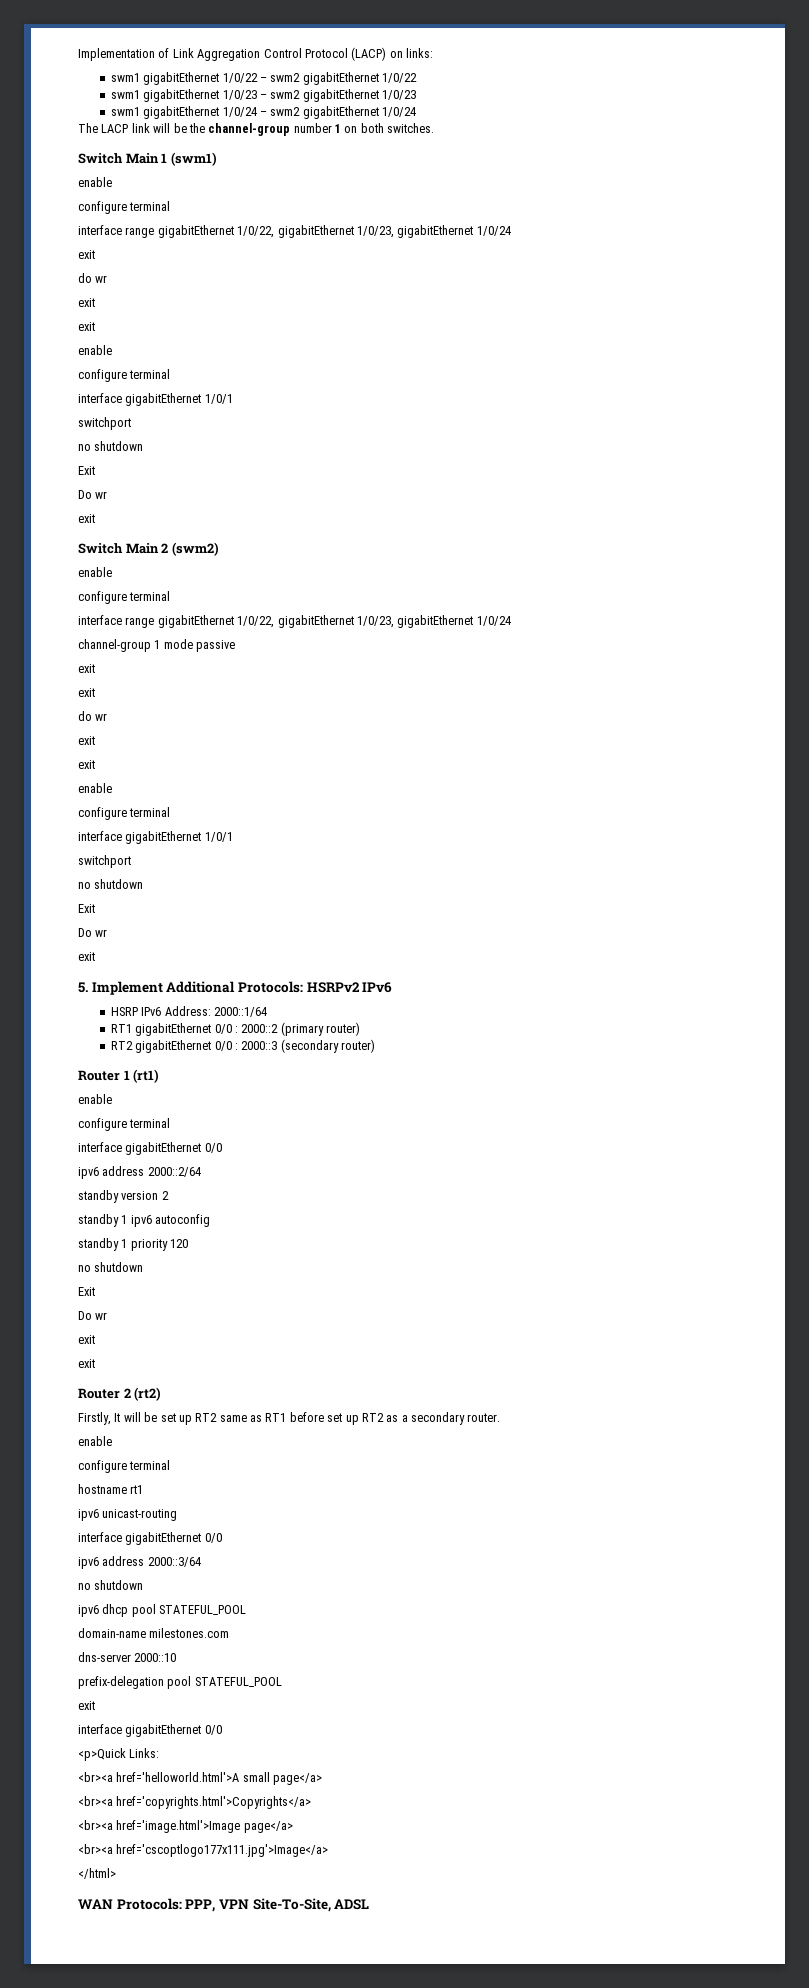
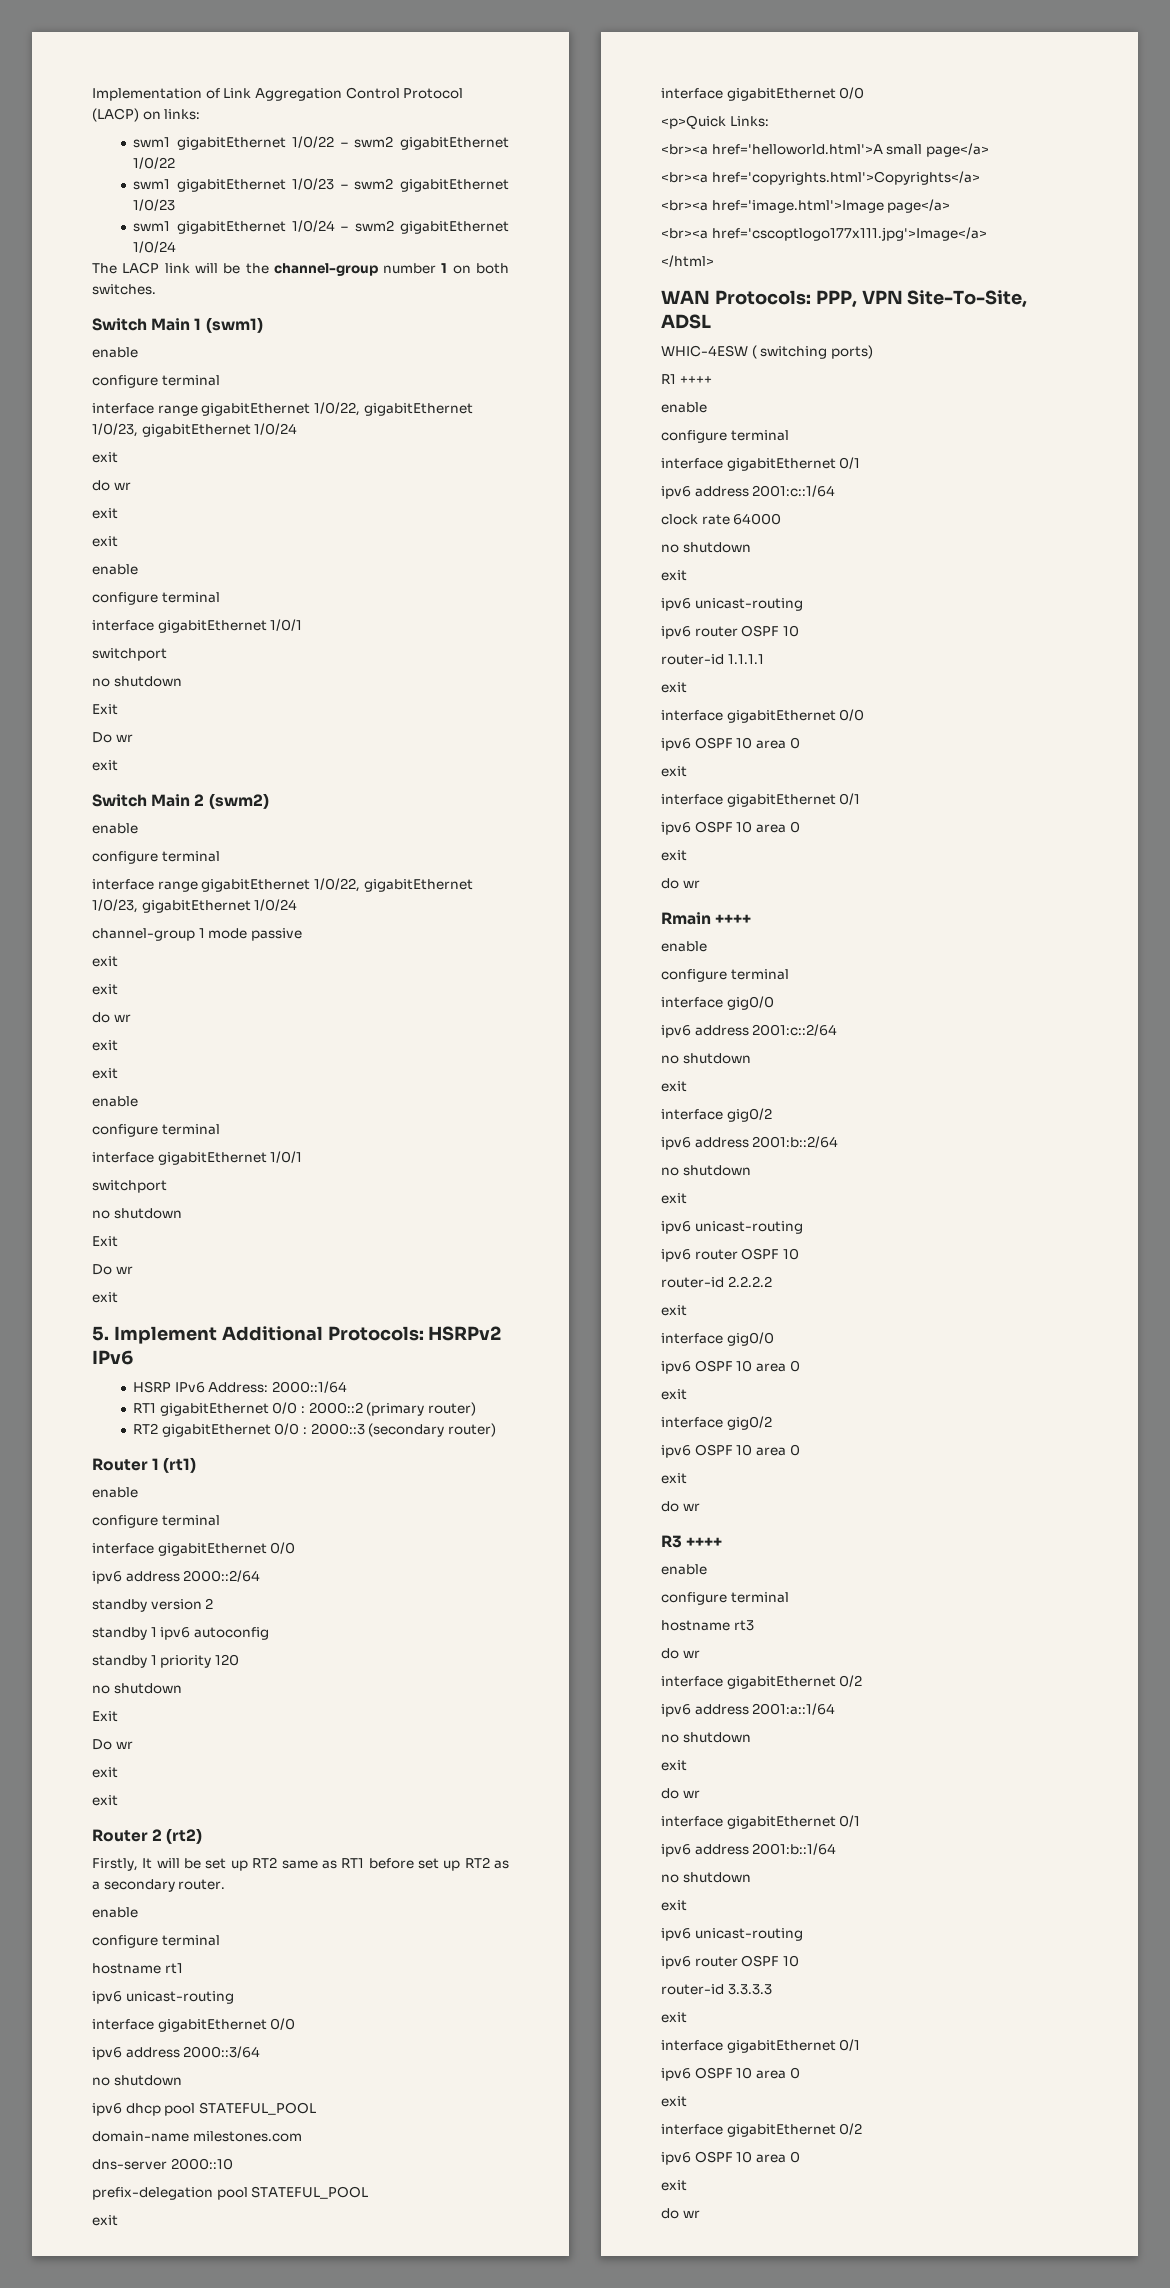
+ WHIC-4ESW ( switching ports)
+ R1 ++++
+ enable
+ configure terminal
+ interface gigabitEthernet 0/1
+ ipv6 address 2001:c::1/64
+ clock rate 64000
+ no shutdown
+ exit
+ ipv6 unicast-routing
+ ipv6 router OSPF 10
+ router-id 1.1.1.1
+ exit
+ interface gigabitEthernet 0/0
+ ipv6 OSPF 10 area 0
+ exit
+ interface gigabitEthernet 0/1
+ ipv6 OSPF 10 area 0
+ exit
+ do wr
+ Rmain ++++
+ enable
+ configure terminal
+ interface gig0/0
+ ipv6 address 2001:c::2/64
+ no shutdown
+ exit
+ interface gig0/2
+ ipv6 address 2001:b::2/64
+ no shutdown
+ exit
+ ipv6 unicast-routing
+ ipv6 router OSPF 10
+ router-id 2.2.2.2
+ exit
+ interface gig0/0
+ ipv6 OSPF 10 area 0
+ exit
+ interface gig0/2
+ ipv6 OSPF 10 area 0
+ exit
+ do wr
+ R3 ++++
+ enable
+ configure terminal
+ hostname rt3
+ do wr
+ interface gigabitEthernet 0/2
+ ipv6 address 2001:a::1/64
+ no shutdown
+ exit
+ do wr
+ interface gigabitEthernet 0/1
+ ipv6 address 2001:b::1/64
+ no shutdown
+ exit
+ ipv6 unicast-routing
+ ipv6 router OSPF 10
+ router-id 3.3.3.3
+ exit
+ interface gigabitEthernet 0/1
+ ipv6 OSPF 10 area 0
+ exit
+ interface gigabitEthernet 0/2
+ ipv6 OSPF 10 area 0
+ exit
+ do wr

